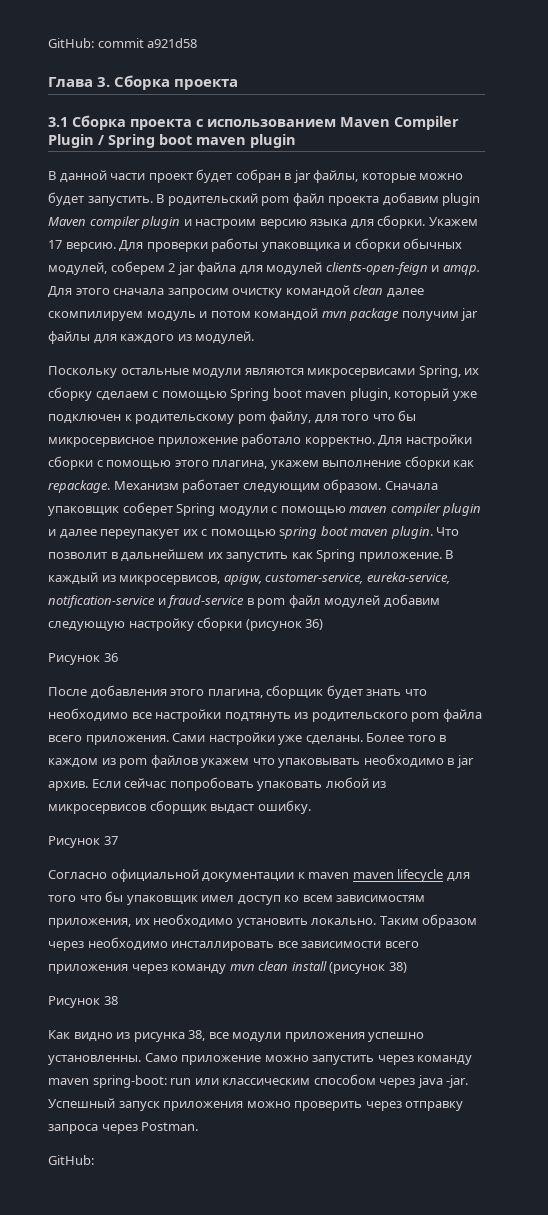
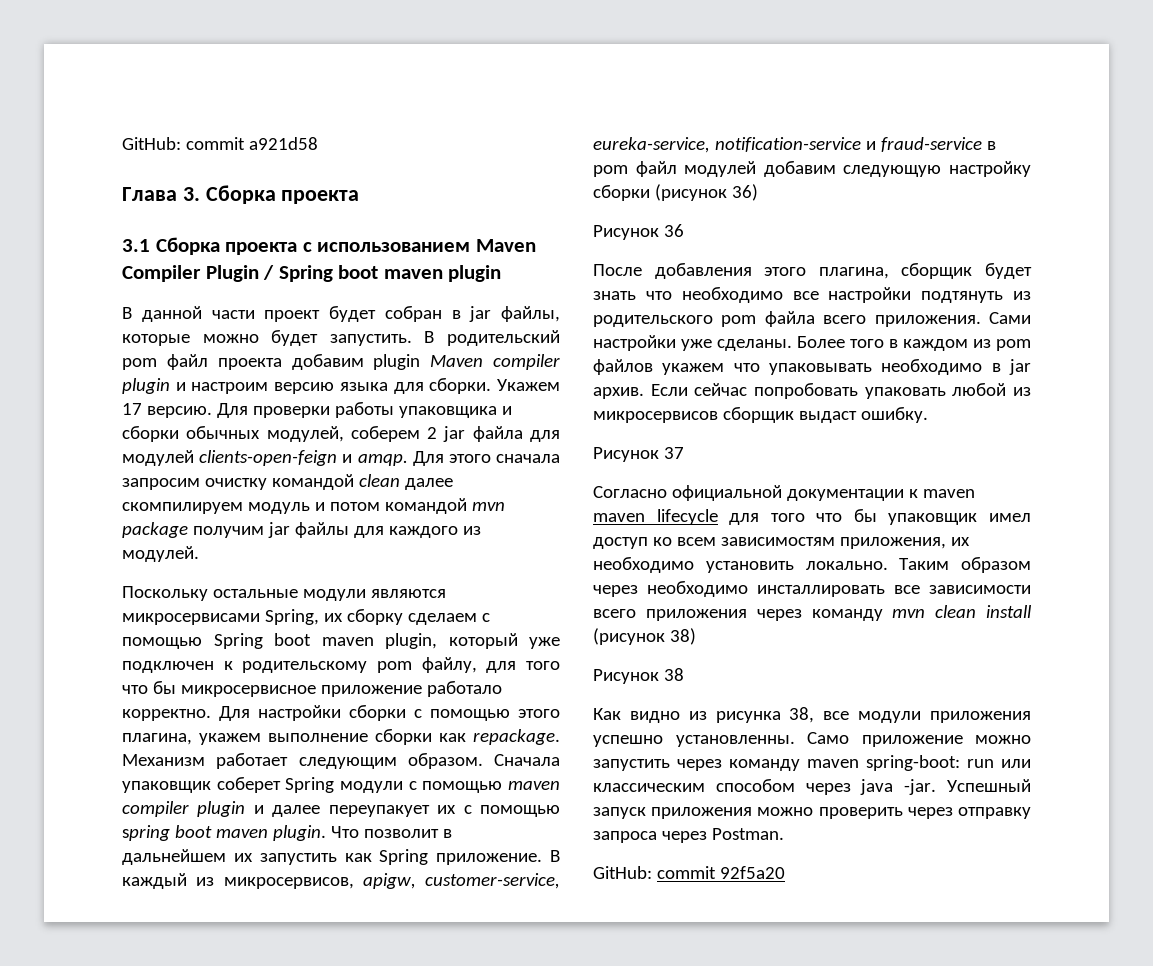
  Успешный запуск приложения можно проверить через отправку запроса через Postman.
- GitHub:
+ GitHub: commit 92f5a20

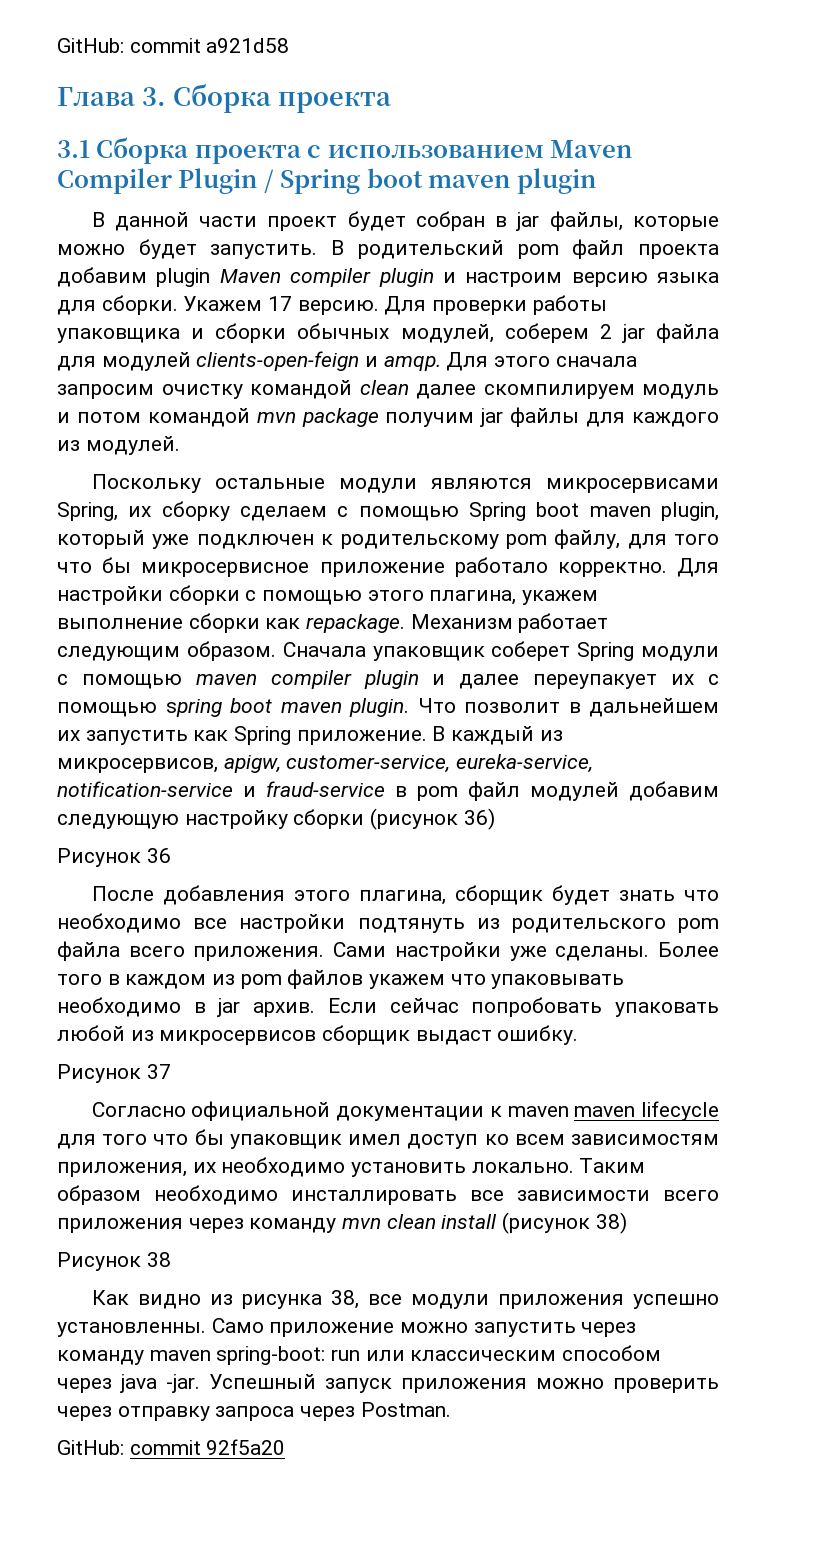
- Таким образом через необходимо инсталлировать все зависимости всего приложения через команду mvn clean install (рисунок 38)
+ Таким образом необходимо инсталлировать все зависимости всего приложения через команду mvn clean install (рисунок 38)

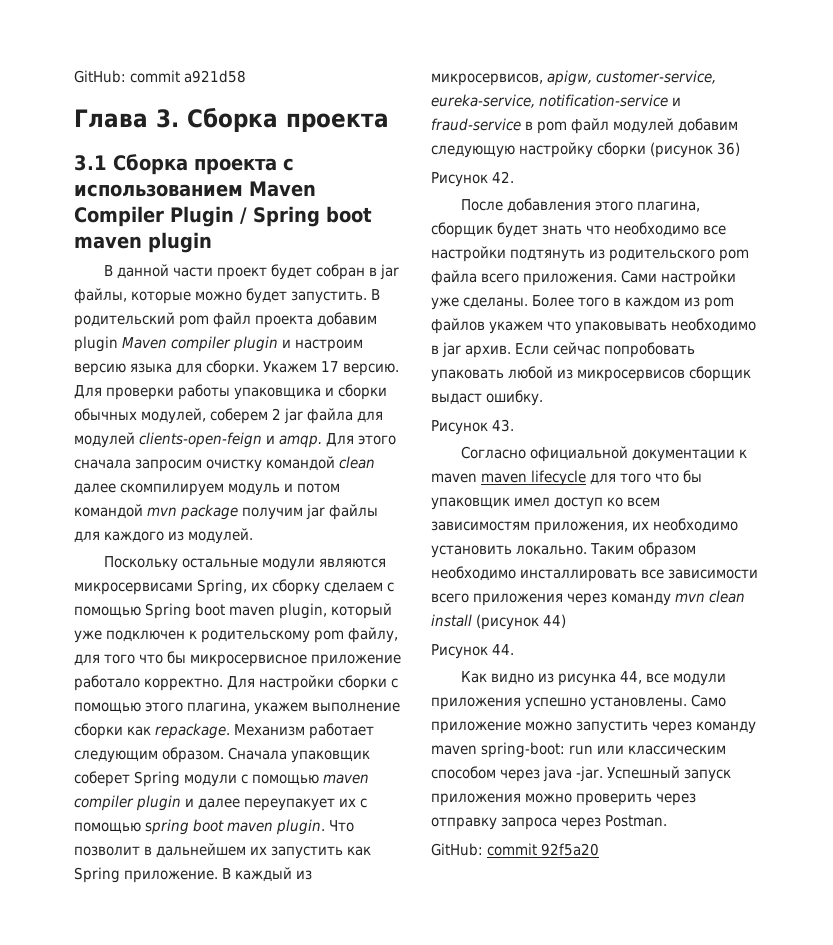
- Рисунок 36
+ Рисунок 42.
- Рисунок 37
+ Рисунок 43.
- Таким образом необходимо инсталлировать все зависимости всего приложения через команду mvn clean install (рисунок 38)
- Рисунок 38
+ Таким образом необходимо инсталлировать все зависимости всего приложения через команду mvn clean install (рисунок 44)
+ Рисунок 44.
- Как видно из рисунка 38, все модули приложения успешно установленны.
+ Как видно из рисунка 44, все модули приложения успешно установлены.

